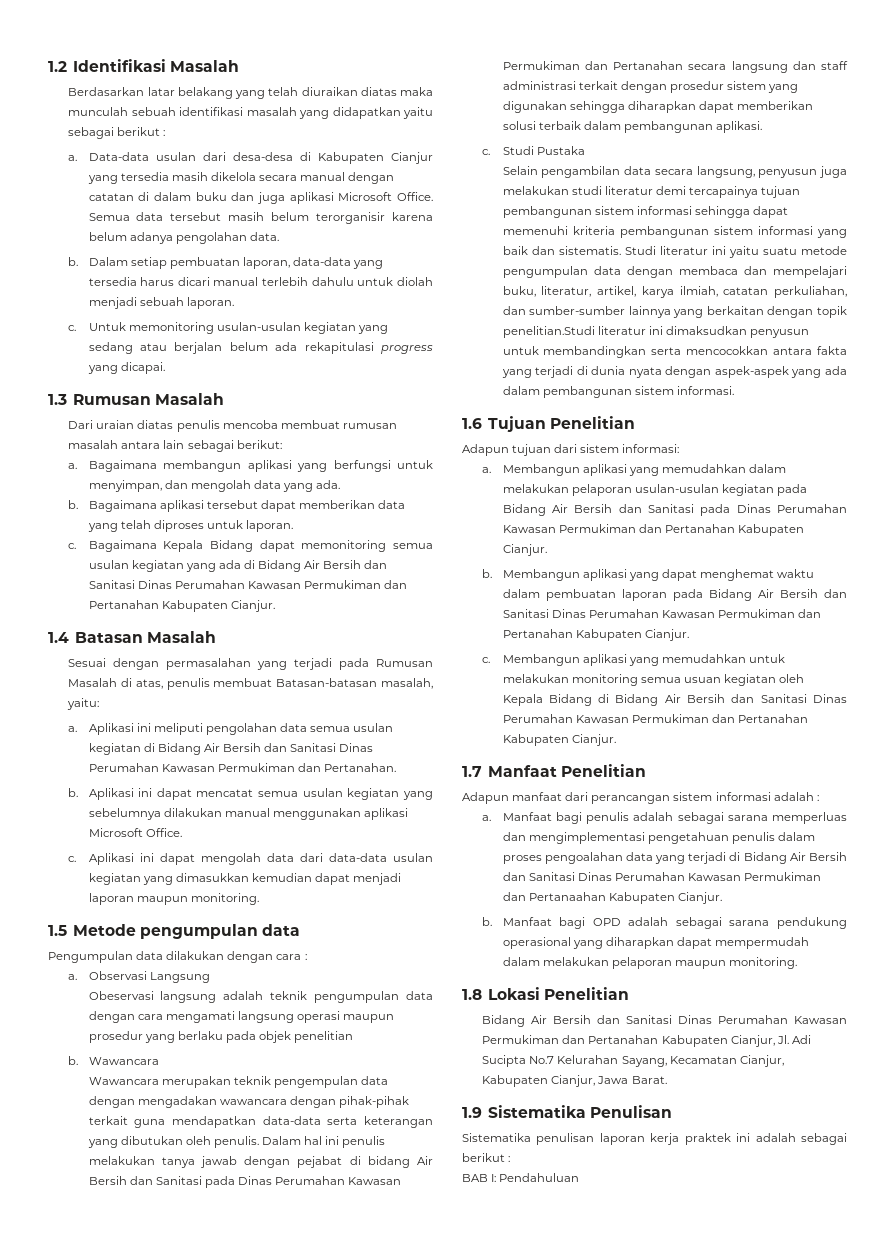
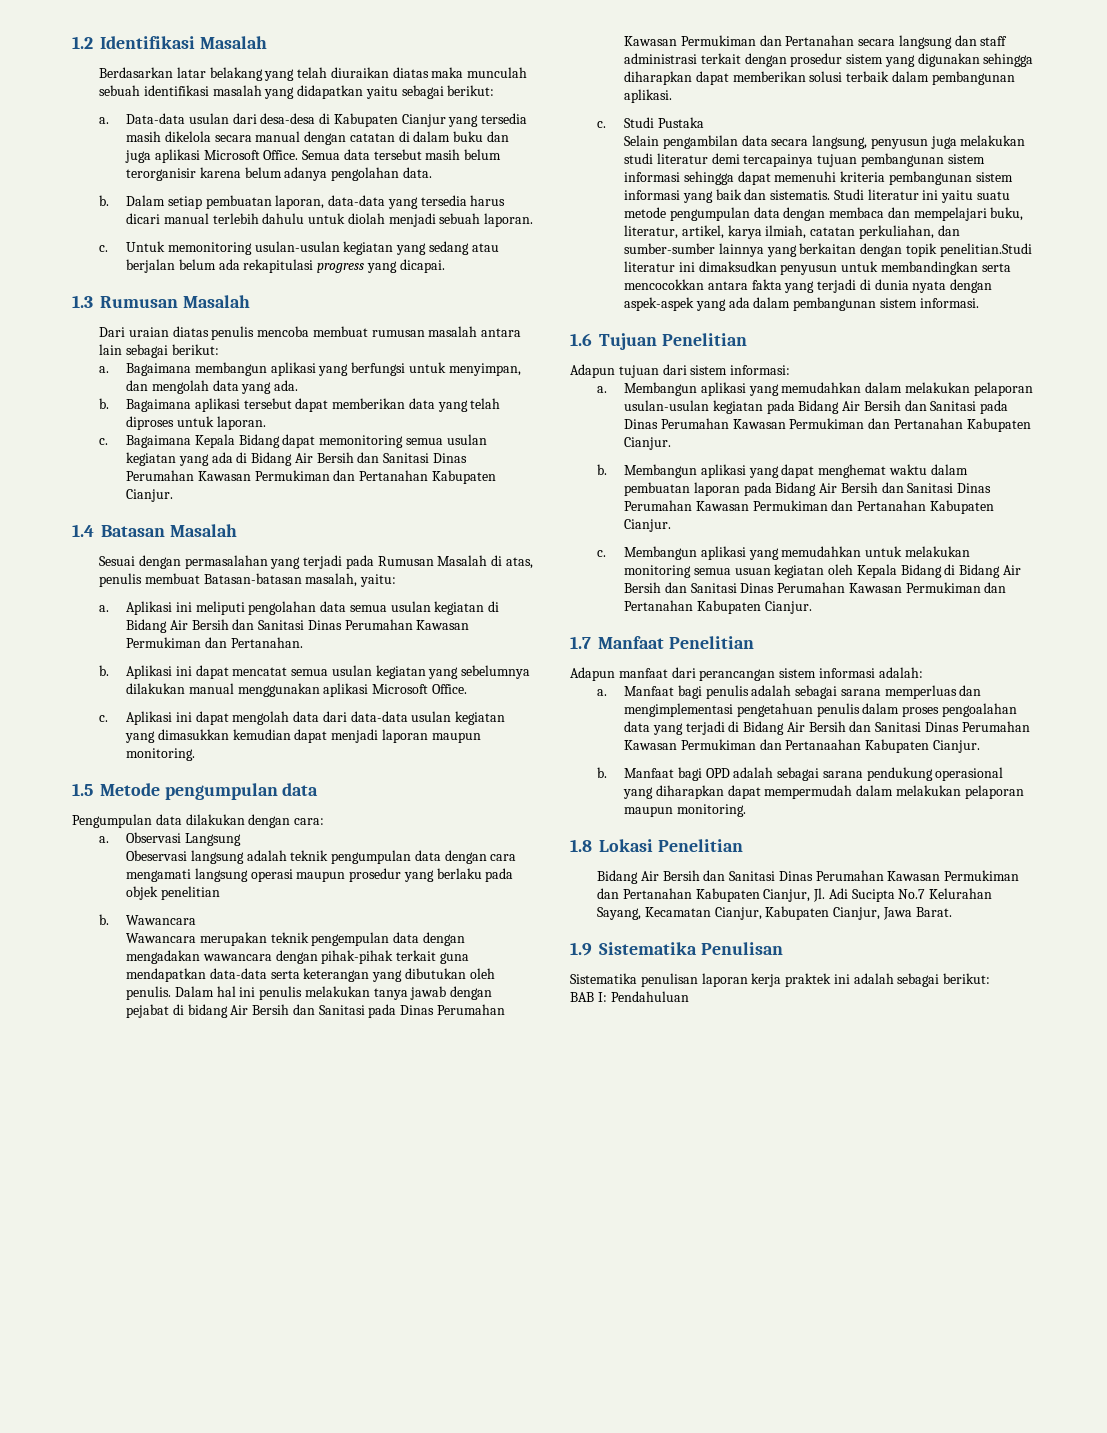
- Berdasarkan latar belakang yang telah diuraikan diatas maka munculah sebuah identifikasi masalah yang didapatkan yaitu sebagai berikut :
+ Berdasarkan latar belakang yang telah diuraikan diatas maka munculah sebuah identifikasi masalah yang didapatkan yaitu sebagai berikut:
- Pengumpulan data dilakukan dengan cara :
+ Pengumpulan data dilakukan dengan cara:
- Adapun manfaat dari perancangan sistem informasi adalah :
+ Adapun manfaat dari perancangan sistem informasi adalah:
- Sistematika penulisan laporan kerja praktek ini adalah sebagai berikut :
+ Sistematika penulisan laporan kerja praktek ini adalah sebagai berikut:

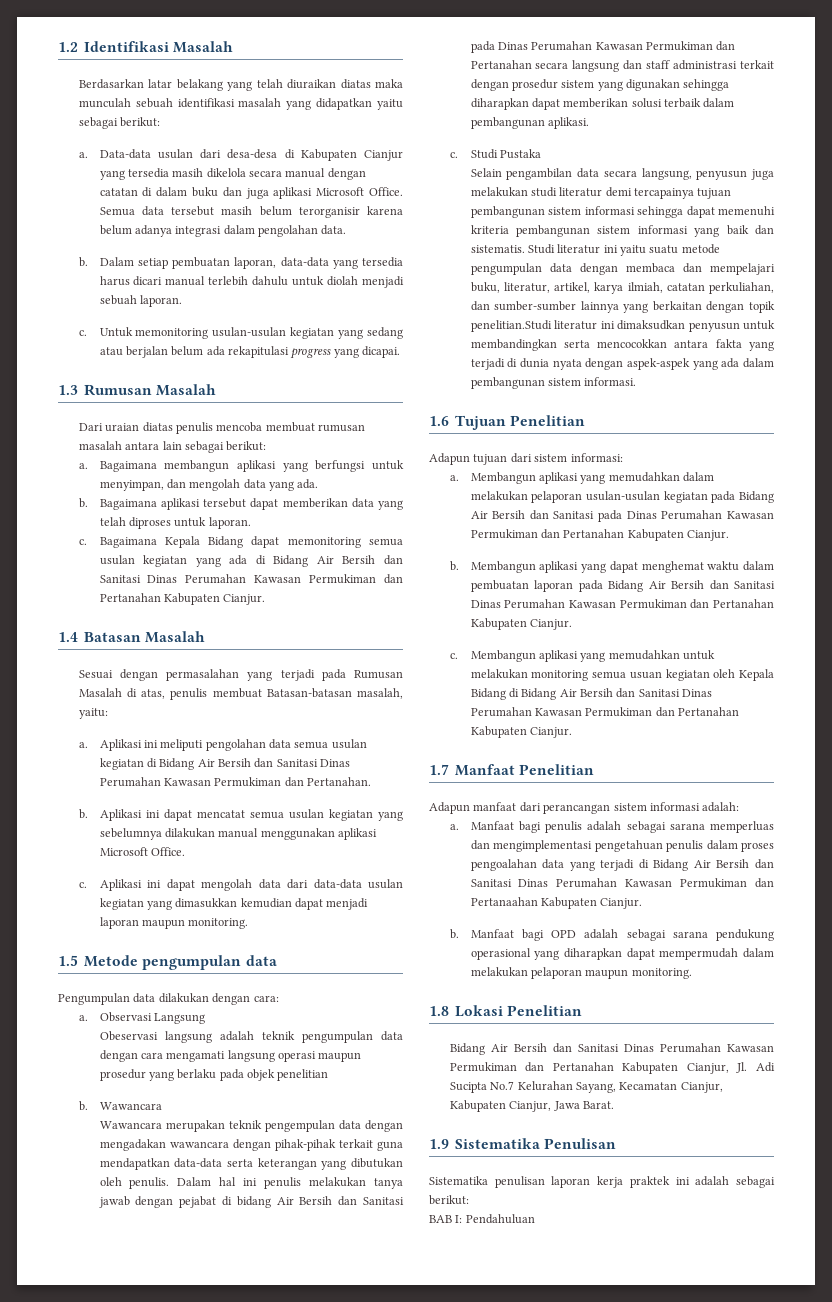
- Semua data tersebut masih belum terorganisir karena belum adanya pengolahan data.
+ Semua data tersebut masih belum terorganisir karena belum adanya integrasi dalam pengolahan data.

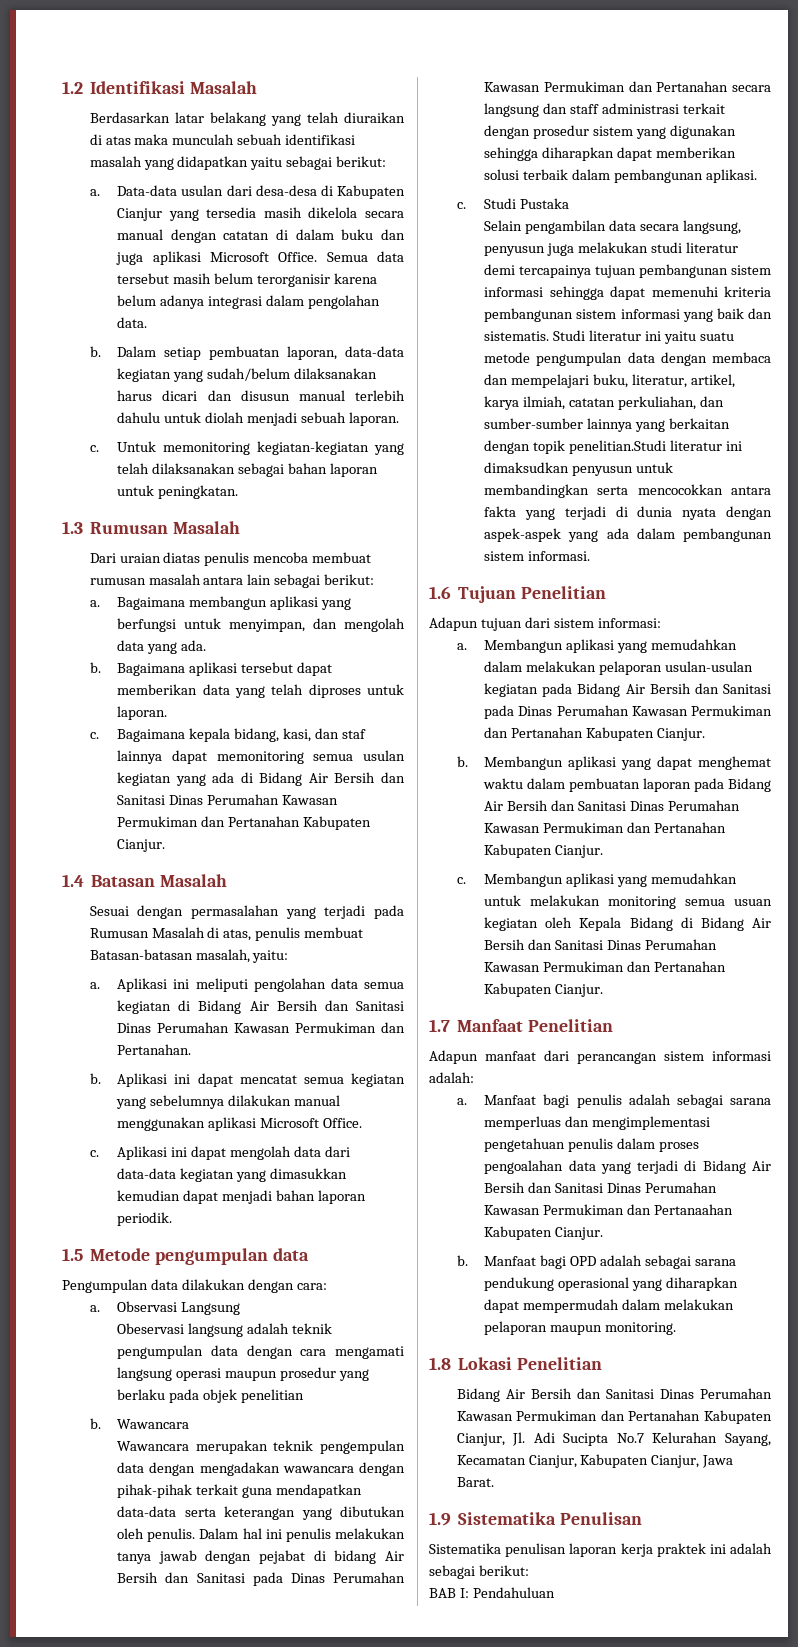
- Berdasarkan latar belakang yang telah diuraikan diatas maka munculah sebuah identifikasi masalah yang didapatkan yaitu sebagai berikut:
+ Berdasarkan latar belakang yang telah diuraikan di atas maka munculah sebuah identifikasi masalah yang didapatkan yaitu sebagai berikut:
- Dalam setiap pembuatan laporan, data-data yang tersedia harus dicari manual terlebih dahulu untuk diolah menjadi sebuah laporan.
+ Dalam setiap pembuatan laporan, data-data kegiatan yang sudah/belum dilaksanakan harus dicari dan disusun manual terlebih dahulu untuk diolah menjadi sebuah laporan.
- Untuk memonitoring usulan-usulan kegiatan yang sedang atau berjalan belum ada rekapitulasi progress yang dicapai.
+ Untuk memonitoring kegiatan-kegiatan yang telah dilaksanakan sebagai bahan laporan untuk peningkatan.
- Bagaimana Kepala Bidang dapat memonitoring semua usulan kegiatan yang ada di Bidang Air Bersih dan Sanitasi Dinas Perumahan Kawasan Permukiman dan Pertanahan Kabupaten Cianjur.
+ Bagaimana kepala bidang, kasi, dan staf lainnya dapat memonitoring semua usulan kegiatan yang ada di Bidang Air Bersih dan Sanitasi Dinas Perumahan Kawasan Permukiman dan Pertanahan Kabupaten Cianjur.
- Aplikasi ini meliputi pengolahan data semua usulan kegiatan di Bidang Air Bersih dan Sanitasi Dinas Perumahan Kawasan Permukiman dan Pertanahan.
+ Aplikasi ini meliputi pengolahan data semua kegiatan di Bidang Air Bersih dan Sanitasi Dinas Perumahan Kawasan Permukiman dan Pertanahan.
- Aplikasi ini dapat mencatat semua usulan kegiatan yang sebelumnya dilakukan manual menggunakan aplikasi Microsoft Office.
+ Aplikasi ini dapat mencatat semua kegiatan yang sebelumnya dilakukan manual menggunakan aplikasi Microsoft Office.
- Aplikasi ini dapat mengolah data dari data-data usulan kegiatan yang dimasukkan kemudian dapat menjadi laporan maupun monitoring.
+ Aplikasi ini dapat mengolah data dari data-data kegiatan yang dimasukkan kemudian dapat menjadi bahan laporan periodik.

